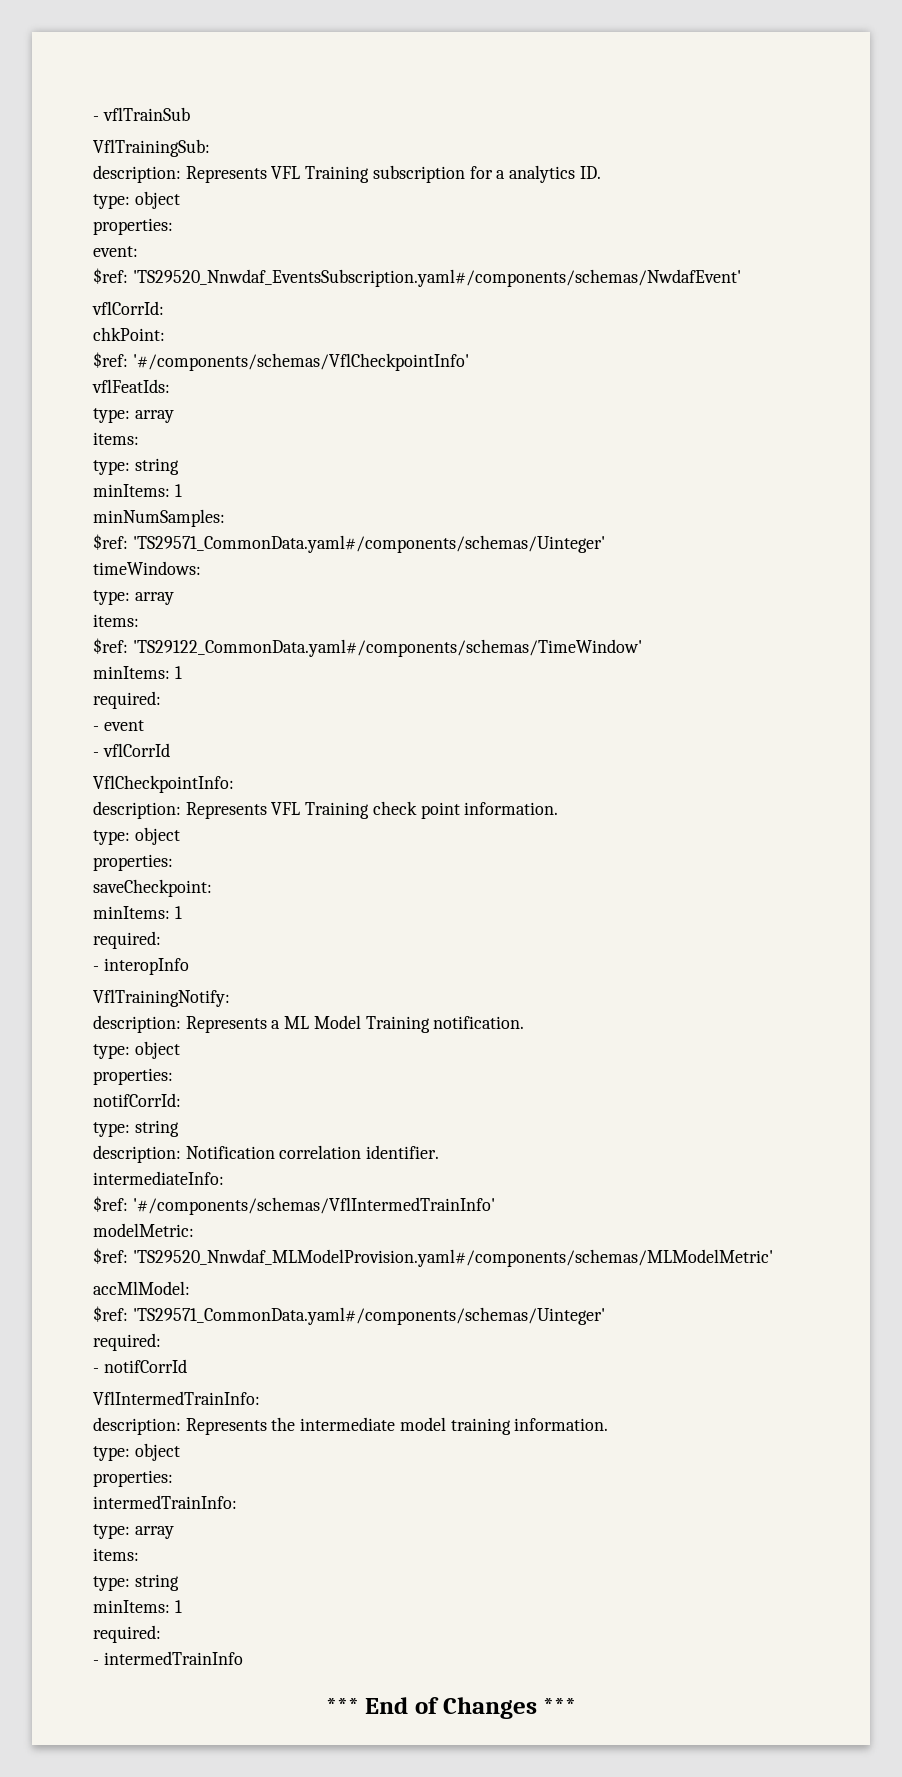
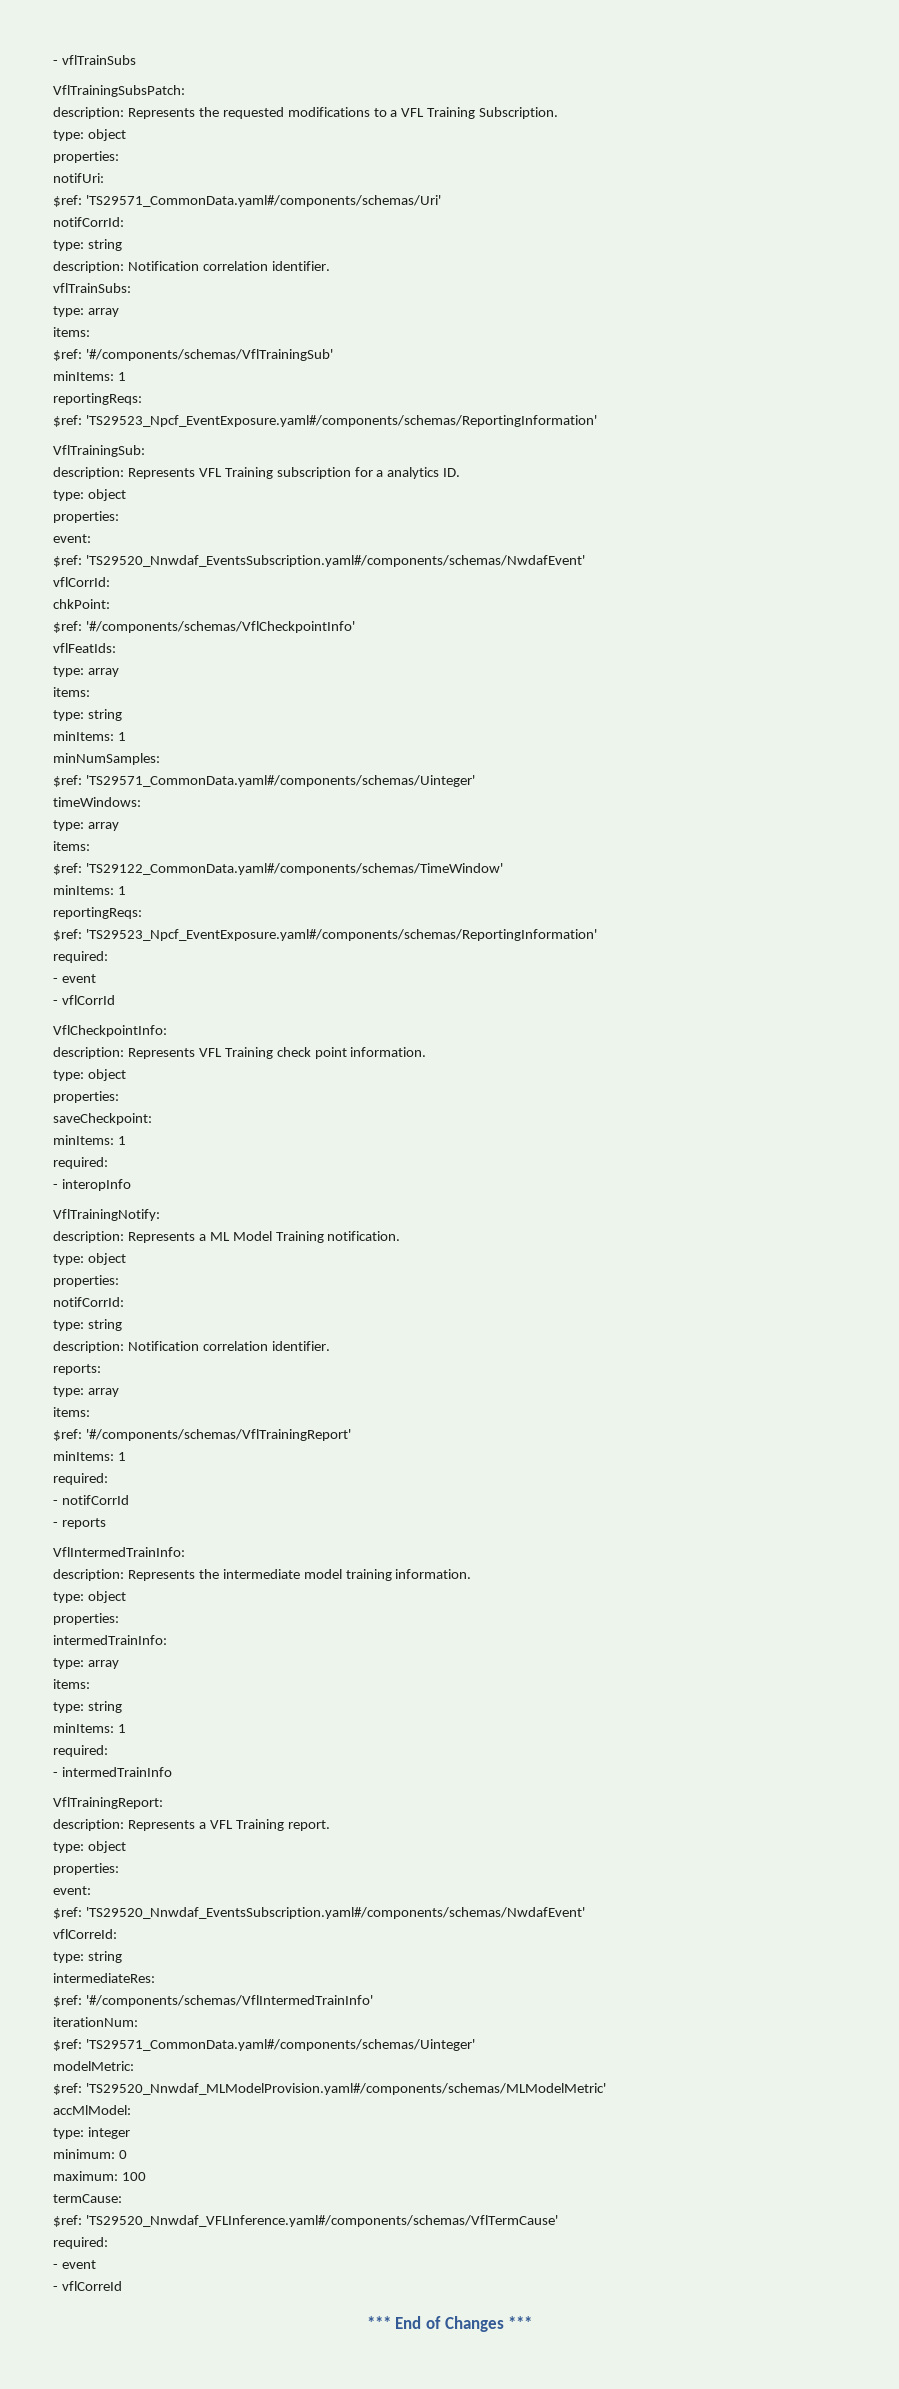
- - vflTrainSub
+ - vflTrainSubs
+ VflTrainingSubsPatch:
+ description: Represents the requested modifications to a VFL Training Subscription.
+ type: object
+ properties:
+ notifUri:
+ $ref: 'TS29571_CommonData.yaml#/components/schemas/Uri'
+ notifCorrId:
+ type: string
+ description: Notification correlation identifier.
+ vflTrainSubs:
+ type: array
+ items:
+ $ref: '#/components/schemas/VflTrainingSub'
+ minItems: 1
+ reportingReqs:
+ $ref: 'TS29523_Npcf_EventExposure.yaml#/components/schemas/ReportingInformation'
  $ref: 'TS29122_CommonData.yaml#/components/schemas/TimeWindow'
  minItems: 1
+ reportingReqs:
+ $ref: 'TS29523_Npcf_EventExposure.yaml#/components/schemas/ReportingInformation'
- intermediateInfo:
- $ref: '#/components/schemas/VflIntermedTrainInfo'
- modelMetric:
- $ref: 'TS29520_Nnwdaf_MLModelProvision.yaml#/components/schemas/MLModelMetric'
- accMlModel:
- $ref: 'TS29571_CommonData.yaml#/components/schemas/Uinteger'
+ reports:
+ type: array
+ items:
+ $ref: '#/components/schemas/VflTrainingReport'
+ minItems: 1
+ - reports
+ VflTrainingReport:
+ description: Represents a VFL Training report.
+ type: object
+ properties:
+ event:
+ $ref: 'TS29520_Nnwdaf_EventsSubscription.yaml#/components/schemas/NwdafEvent'
+ vflCorreId:
+ type: string
+ intermediateRes:
+ $ref: '#/components/schemas/VflIntermedTrainInfo'
+ iterationNum:
+ $ref: 'TS29571_CommonData.yaml#/components/schemas/Uinteger'
+ modelMetric:
+ $ref: 'TS29520_Nnwdaf_MLModelProvision.yaml#/components/schemas/MLModelMetric'
+ accMlModel:
+ type: integer
+ minimum: 0
+ maximum: 100
+ termCause:
+ $ref: 'TS29520_Nnwdaf_VFLInference.yaml#/components/schemas/VflTermCause'
+ required:
+ - event
+ - vflCorreId

